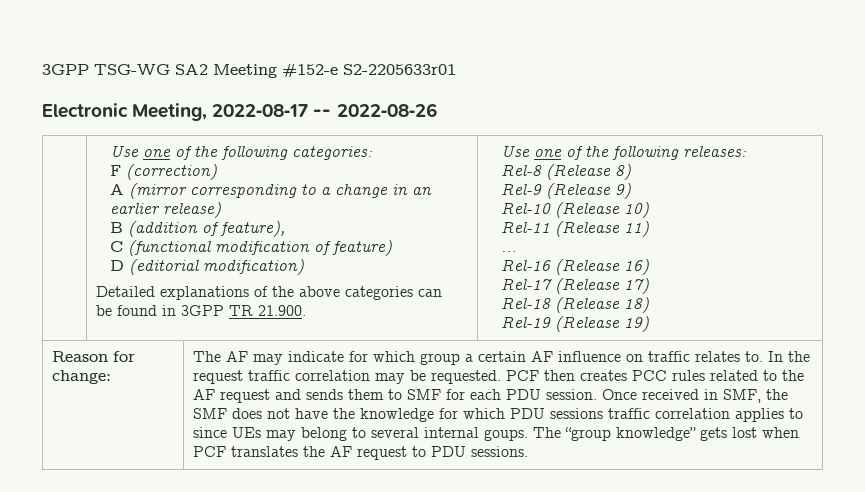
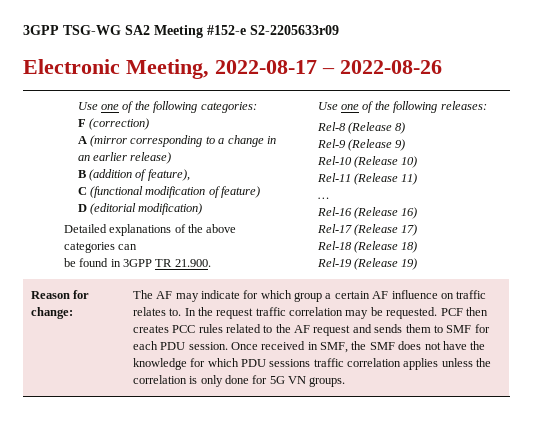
- 3GPP TSG-WG SA2 Meeting #152-e S2-2205633r01
+ 3GPP TSG-WG SA2 Meeting #152-e S2-2205633r09
- Electronic Meeting, 2022‑08‑17 -- 2022‑08‑26
+ Electronic Meeting, 2022‑08‑17 – 2022‑08‑26
- Once received in SMF, the SMF does not have the knowledge for which PDU sessions traffic correlation applies to since UEs may belong to several internal goups. The “group knowledge” gets lost when PCF translates the AF request to PDU sessions.
+ Once received in SMF, the SMF does not have the knowledge for which PDU sessions traffic correlation applies unless the correlation is only done for 5G VN groups.

